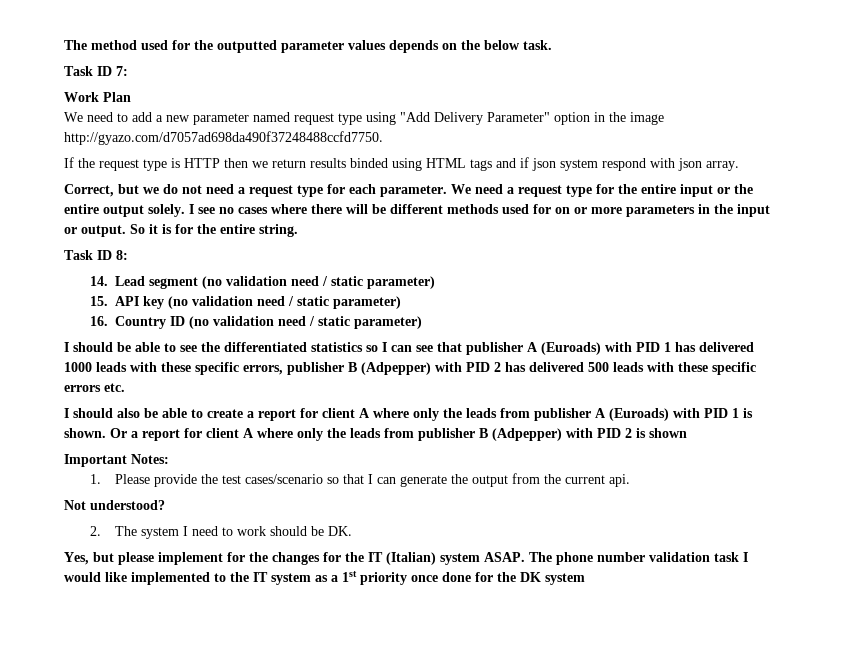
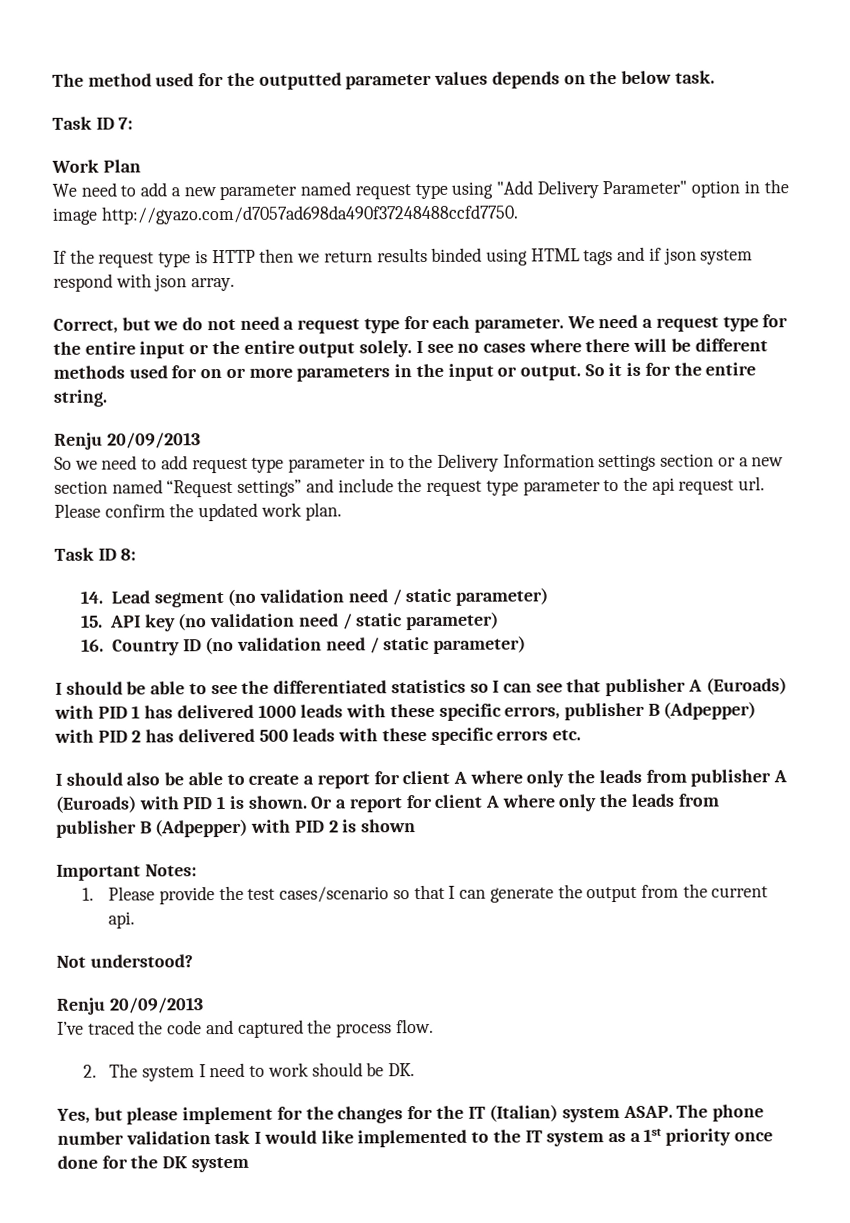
  So it is for the entire string.
+ Renju 20/09/2013
+ So we need to add request type parameter in to the Delivery Information settings section or a new section named “Request settings” and include the request type parameter to the api request url. Please confirm the updated work plan.
  Not understood?
+ Renju 20/09/2013
+ I’ve traced the code and captured the process flow.

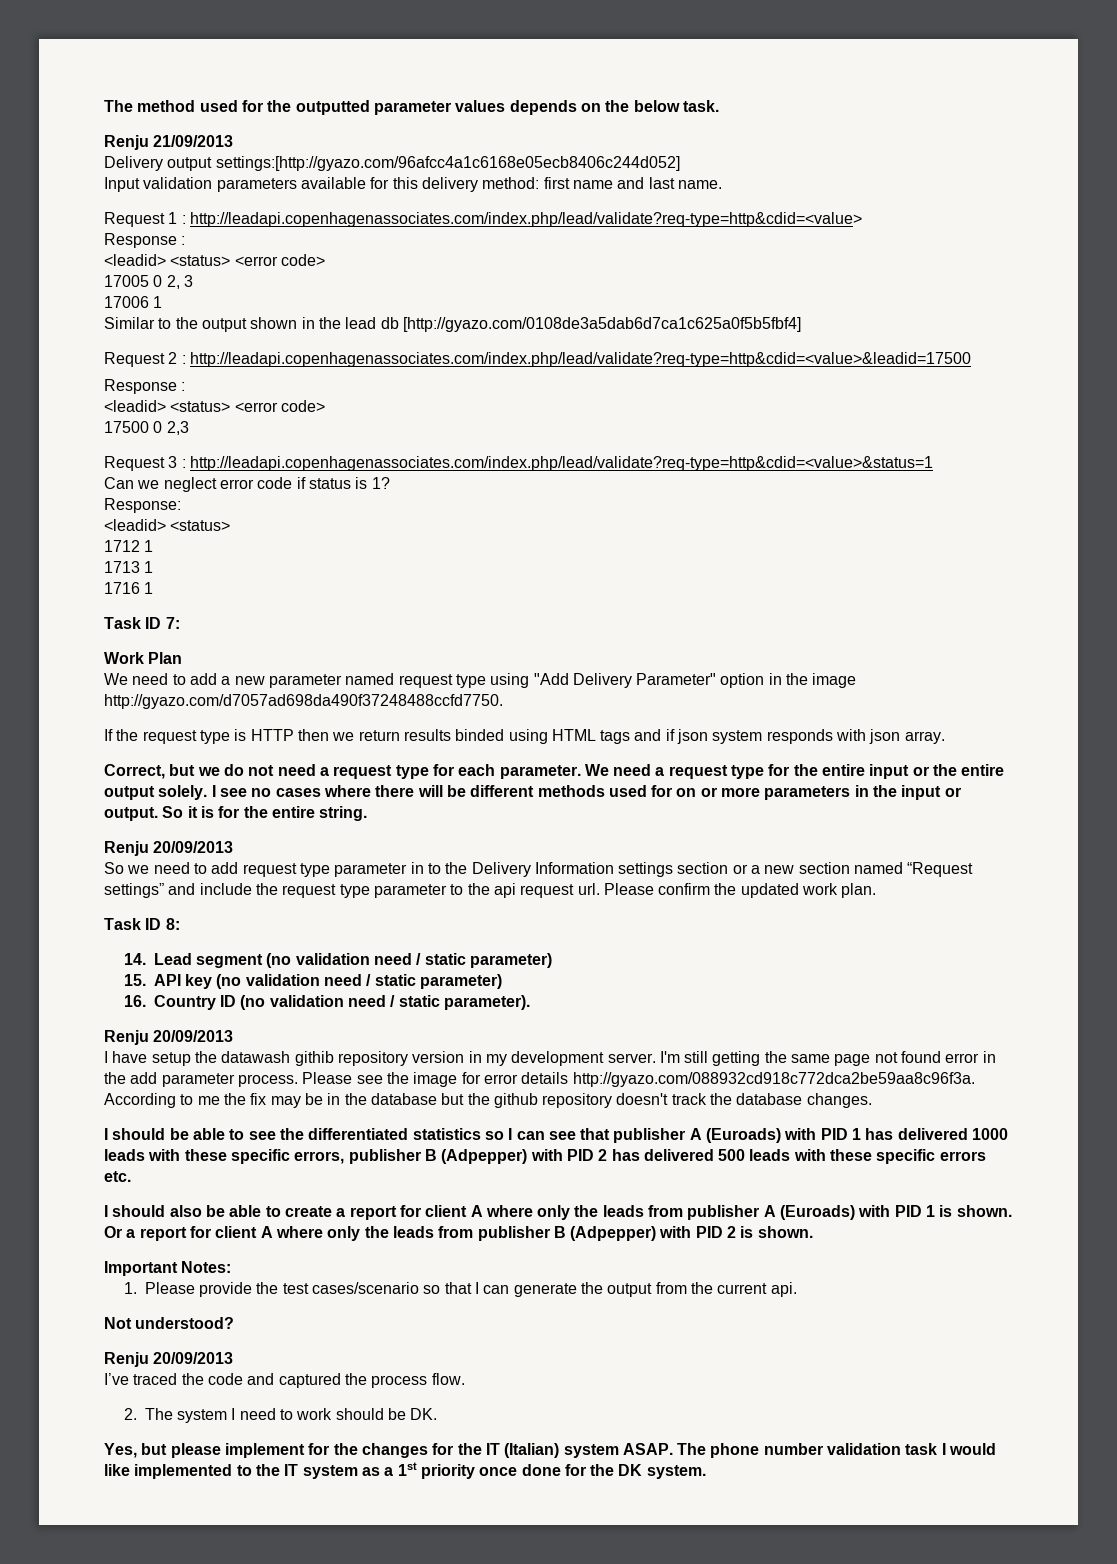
+ Renju 21/09/2013
+ Delivery output settings:[http://gyazo.com/96afcc4a1c6168e05ecb8406c244d052]
+ Input validation parameters available for this delivery method: first name and last name.
+ Request 1 : http://leadapi.copenhagenassociates.com/index.php/lead/validate?req-type=http&cdid=<value>
+ Response :
+ <leadid> <status> <error code>
+ 17005 0 2, 3
+ 17006 1
+ Similar to the output shown in the lead db [http://gyazo.com/0108de3a5dab6d7ca1c625a0f5b5fbf4]
+ Request 2 : http://leadapi.copenhagenassociates.com/index.php/lead/validate?req-type=http&cdid=<value>&leadid=17500
+ Response :
+ <leadid> <status> <error code>
+ 17500 0 2,3
+ Request 3 : http://leadapi.copenhagenassociates.com/index.php/lead/validate?req-type=http&cdid=<value>&status=1
+ Can we neglect error code if status is 1?
+ Response:
+ <leadid> <status>
+ 1712 1
+ 1713 1
+ 1716 1
- If the request type is HTTP then we return results binded using HTML tags and if json system respond with json array.
+ If the request type is HTTP then we return results binded using HTML tags and if json system responds with json array.
- 16. Country ID (no validation need / static parameter)
+ 16. Country ID (no validation need / static parameter).
+ Renju 20/09/2013
+ I have setup the datawash githib repository version in my development server. I'm still getting the same page not found error in the add parameter process. Please see the image for error details http://gyazo.com/088932cd918c772dca2be59aa8c96f3a. According to me the fix may be in the database but the github repository doesn't track the database changes.
- Or a report for client A where only the leads from publisher B (Adpepper) with PID 2 is shown
+ Or a report for client A where only the leads from publisher B (Adpepper) with PID 2 is shown.
- The phone number validation task I would like implemented to the IT system as a 1st priority once done for the DK system
+ The phone number validation task I would like implemented to the IT system as a 1st priority once done for the DK system.

